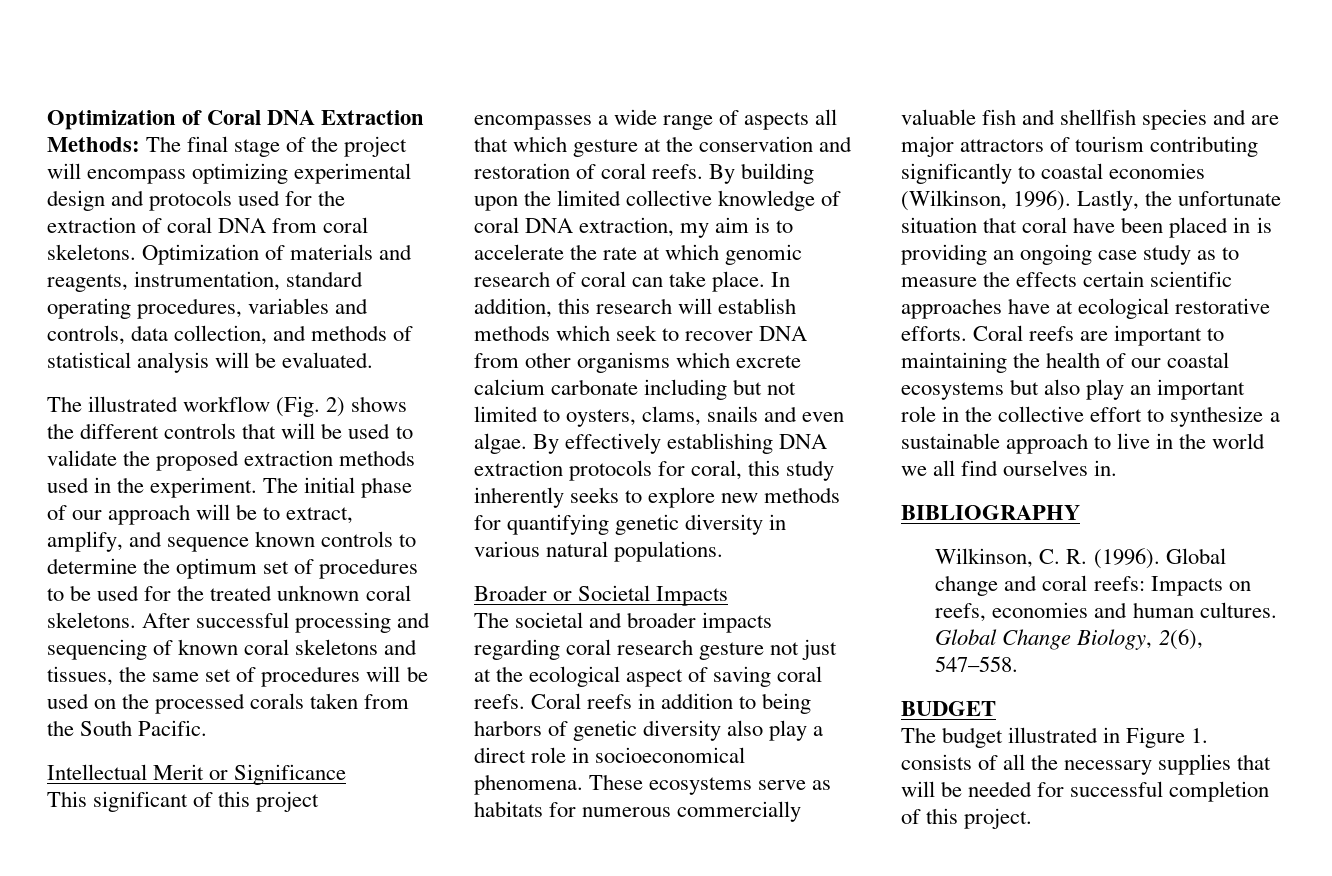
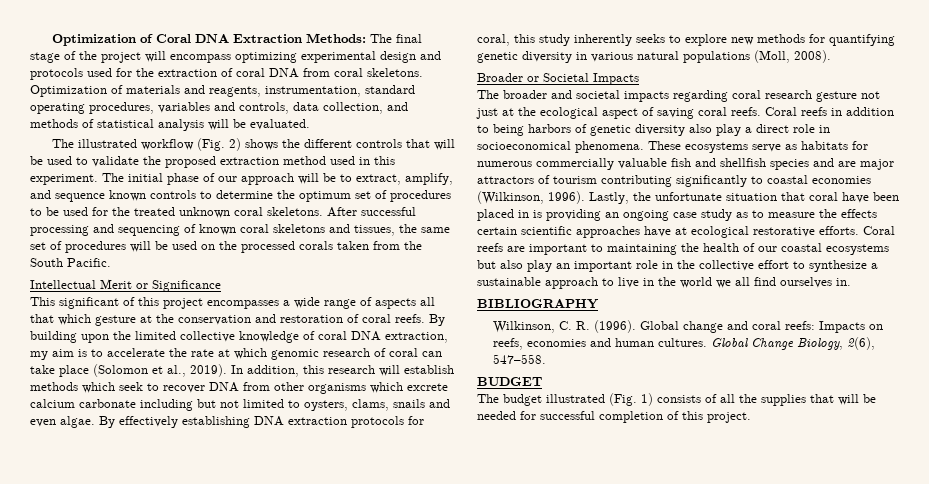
- The illustrated workflow (Fig. 2) shows the different controls that will be used to validate the proposed extraction methods used in the experiment.
+ The illustrated workflow (Fig. 2) shows the different controls that will be used to validate the proposed extraction method used in this experiment.
- By building upon the limited collective knowledge of coral DNA extraction, my aim is to accelerate the rate at which genomic research of coral can take place.
+ By building upon the limited collective knowledge of coral DNA extraction, my aim is to accelerate the rate at which genomic research of coral can take place (Solomon et al., 2019).
- By effectively establishing DNA extraction protocols for coral, this study inherently seeks to explore new methods for quantifying genetic diversity in various natural populations.
+ By effectively establishing DNA extraction protocols for coral, this study inherently seeks to explore new methods for quantifying genetic diversity in various natural populations (Moll, 2008).
- The societal and broader impacts regarding coral research gesture not just at the ecological aspect of saving coral reefs.
+ The broader and societal impacts regarding coral research gesture not just at the ecological aspect of saving coral reefs.
- The budget illustrated in Figure 1. consists of all the necessary supplies that will be needed for successful completion of this project.
+ The budget illustrated (Fig. 1) consists of all the supplies that will be needed for successful completion of this project.

